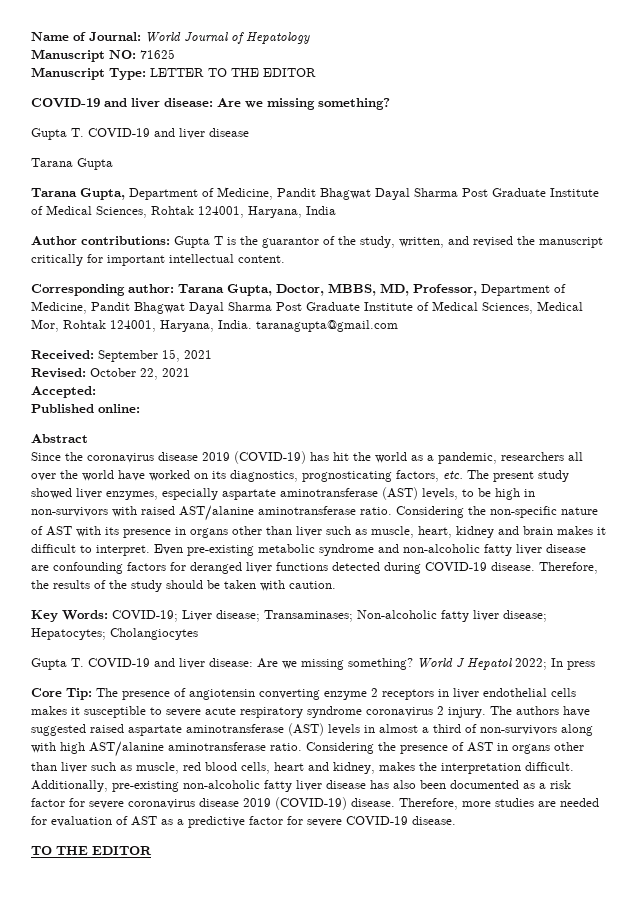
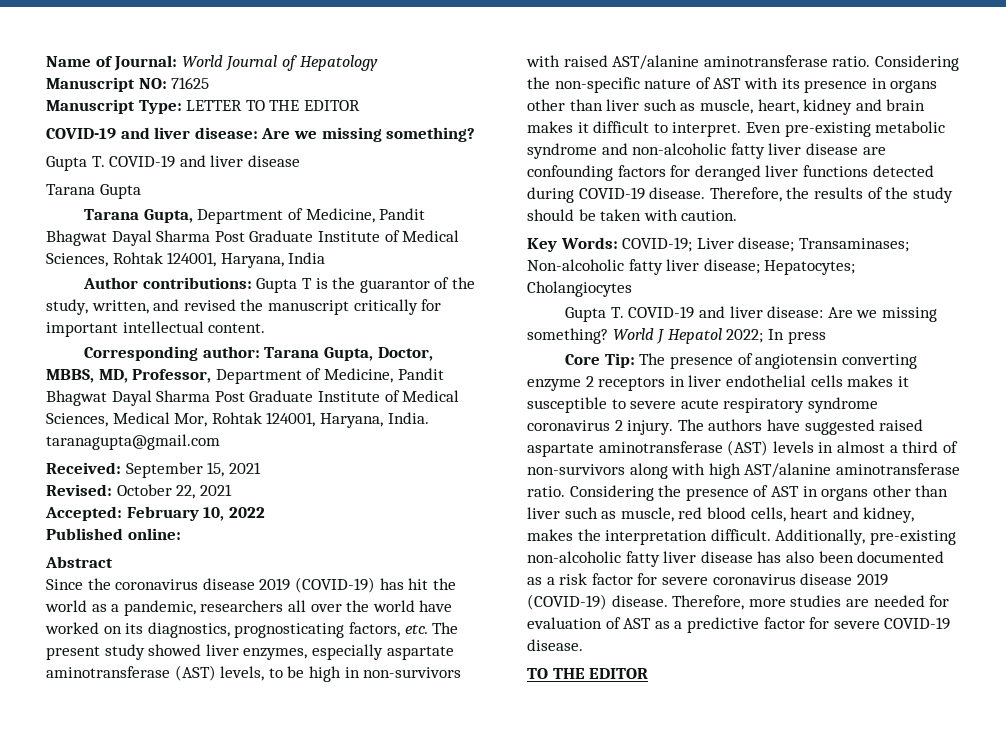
- Accepted:
+ Accepted: February 10, 2022

